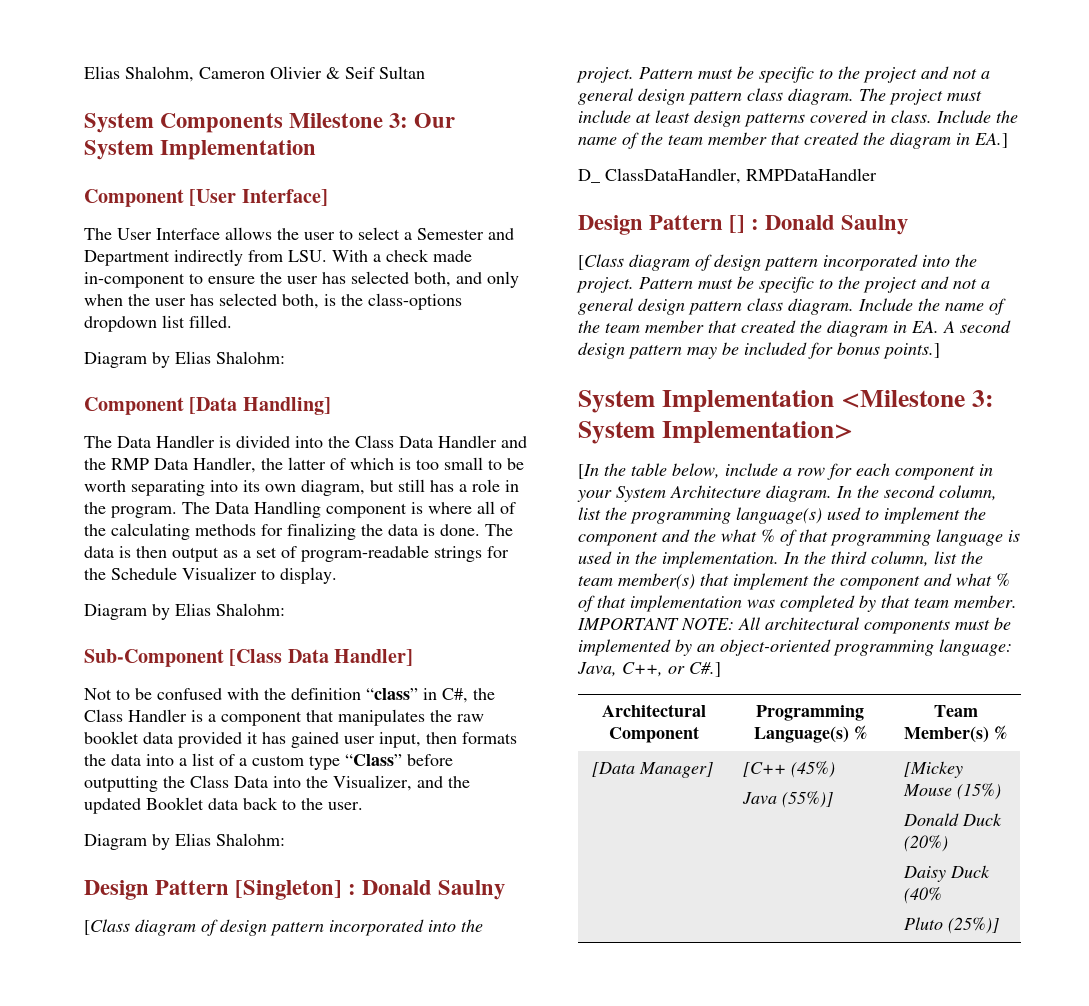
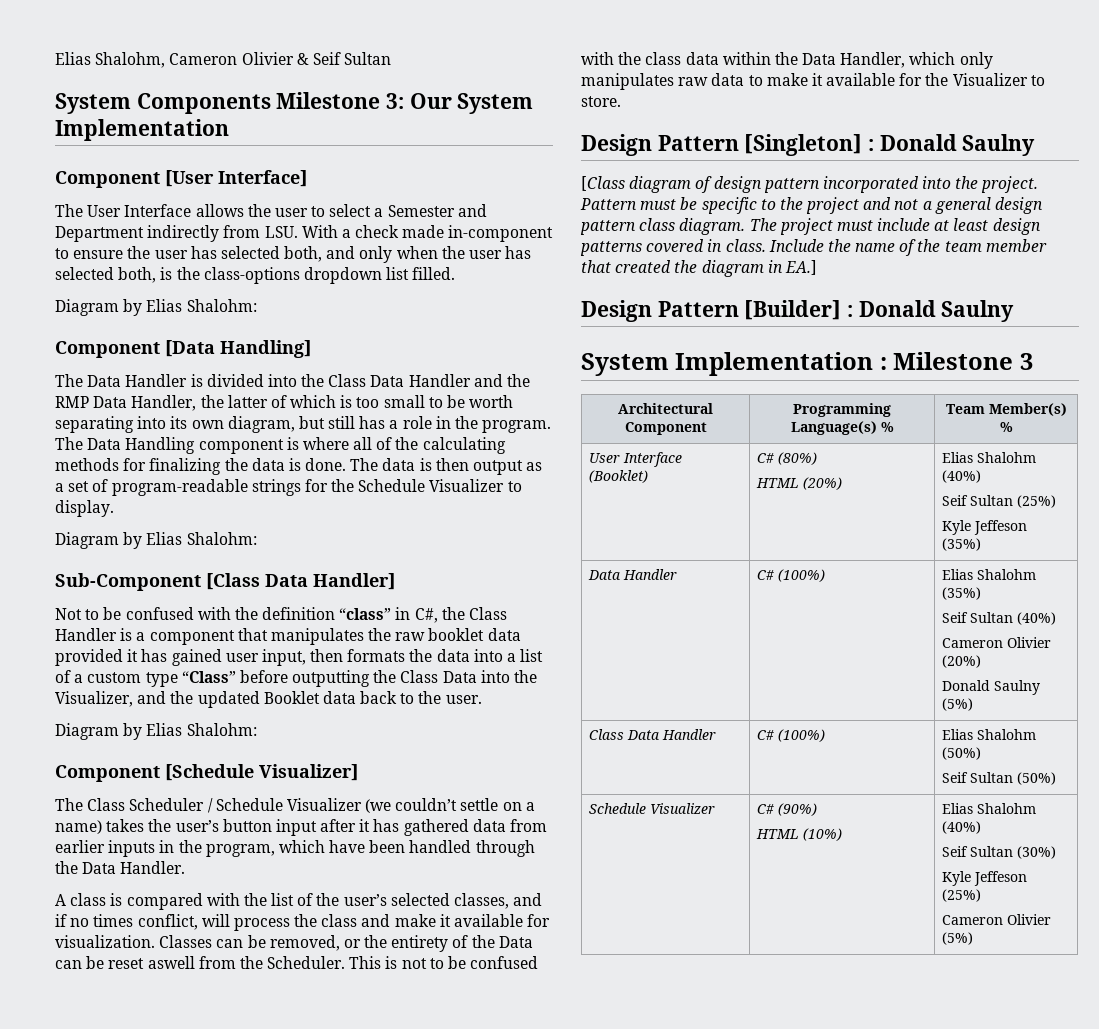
+ Component [Schedule Visualizer]
+ The Class Scheduler / Schedule Visualizer (we couldn’t settle on a name) takes the user’s button input after it has gathered data from earlier inputs in the program, which have been handled through the Data Handler.
+ A class is compared with the list of the user’s selected classes, and if no times conflict, will process the class and make it available for visualization. Classes can be removed, or the entirety of the Data can be reset aswell from the Scheduler. This is not to be confused with the class data within the Data Handler, which only manipulates raw data to make it available for the Visualizer to store.
- D_ ClassDataHandler, RMPDataHandler
- Design Pattern [] : Donald Saulny
- [Class diagram of design pattern incorporated into the project. Pattern must be specific to the project and not a general design pattern class diagram. Include the name of the team member that created the diagram in EA. A second design pattern may be included for bonus points.]
- System Implementation <Milestone 3: System Implementation>
- [In the table below, include a row for each component in your System Architecture diagram. In the second column, list the programming language(s) used to implement the component and the what % of that programming language is used in the implementation. In the third column, list the team member(s) that implement the component and what % of that implementation was completed by that team member. IMPORTANT NOTE: All architectural components must be implemented by an object-oriented programming language: Java, C++, or C#.]
+ Design Pattern [Builder] : Donald Saulny
+ System Implementation : Milestone 3
- [Data Manager] | [C++ (45%)
- Java (55%)] | [Mickey Mouse (15%)
- Donald Duck (20%)
- Daisy Duck (40%
- Pluto (25%)]
+ User Interface (Booklet) | C# (80%)
+ HTML (20%) | Elias Shalohm (40%)
+ Seif Sultan (25%)
+ Kyle Jeffeson (35%)
+ Data Handler | C# (100%) | Elias Shalohm (35%)
+ Seif Sultan (40%)
+ Cameron Olivier (20%)
+ Donald Saulny (5%)
+ Class Data Handler | C# (100%) | Elias Shalohm (50%)
+ Seif Sultan (50%)
+ Schedule Visualizer | C# (90%)
+ HTML (10%) | Elias Shalohm (40%)
+ Seif Sultan (30%)
+ Kyle Jeffeson (25%)
+ Cameron Olivier (5%)

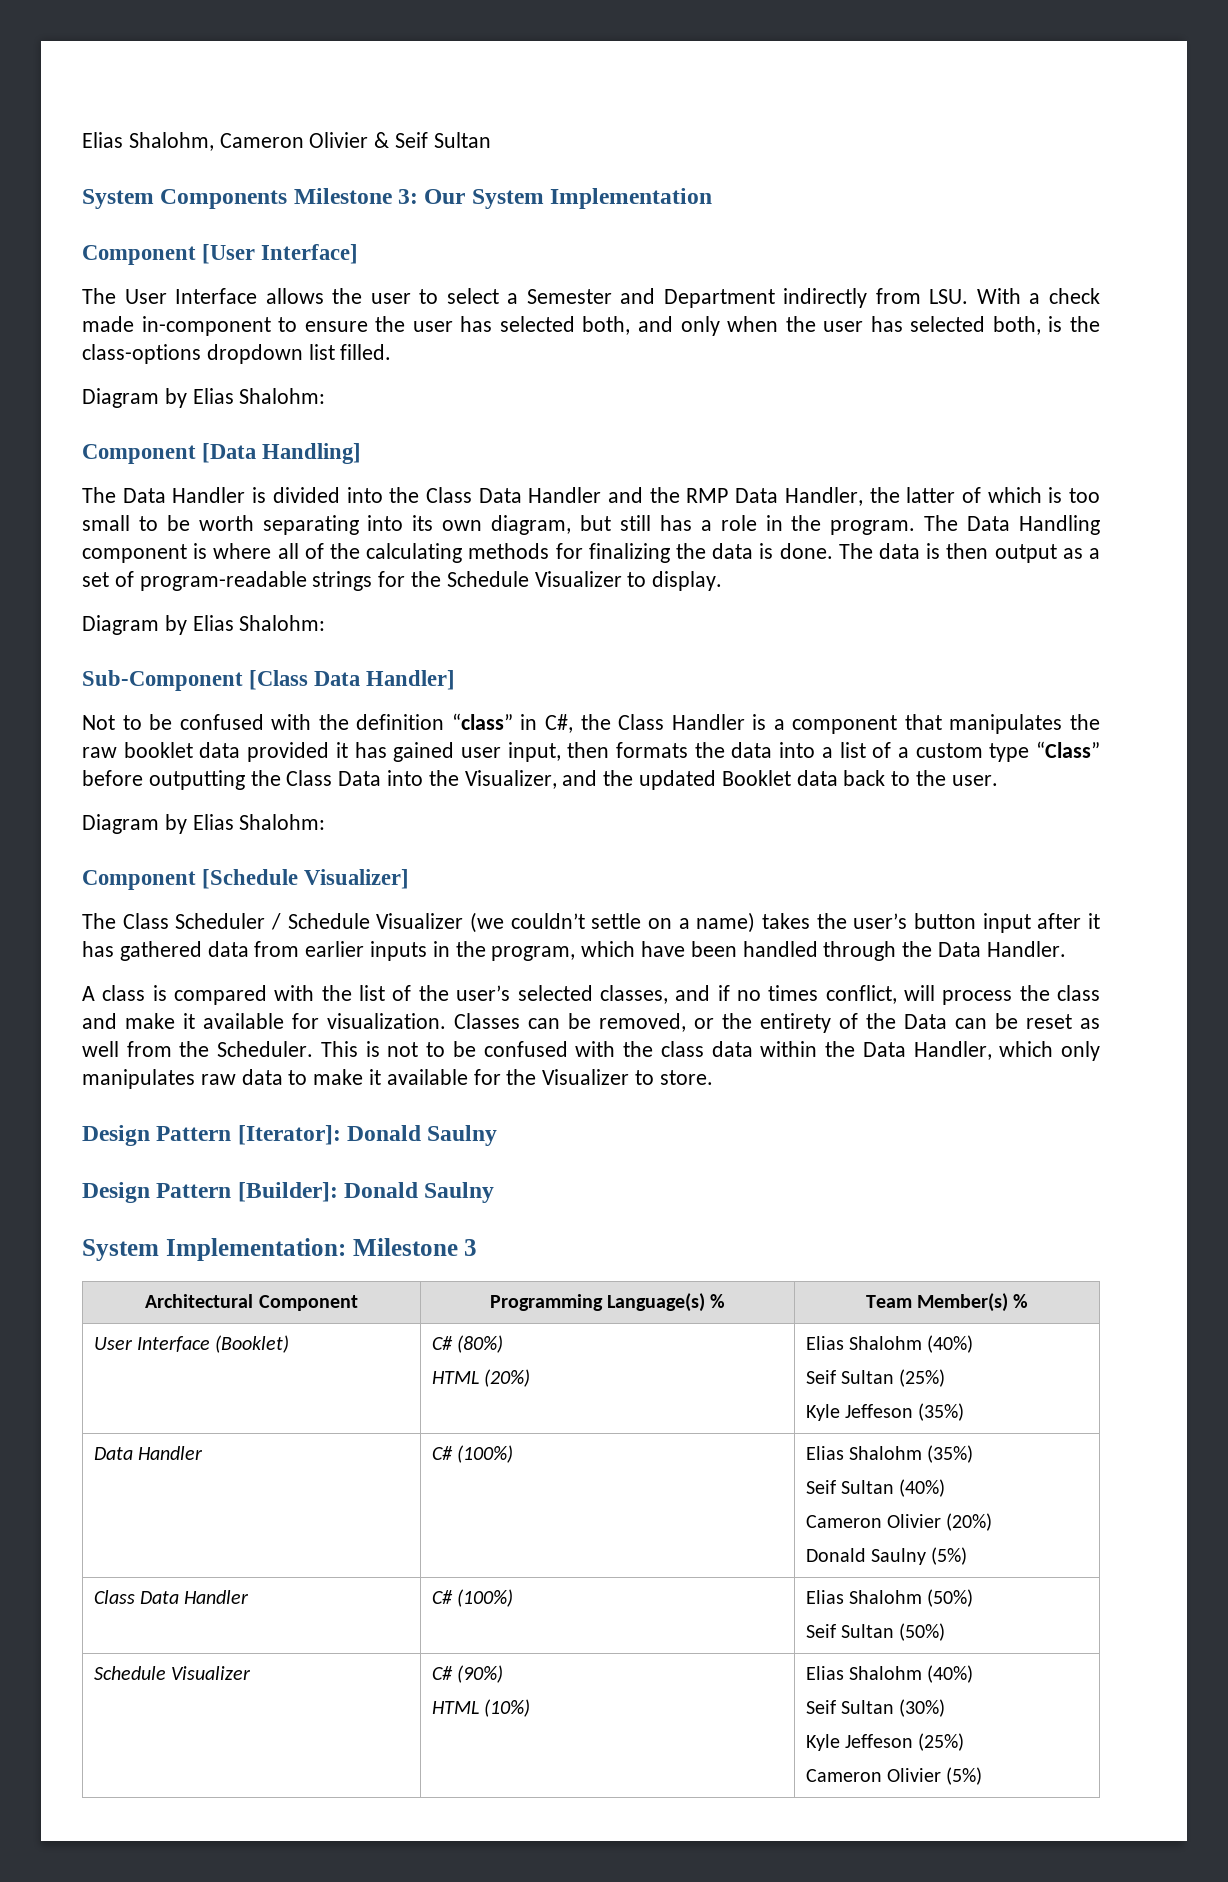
- Classes can be removed, or the entirety of the Data can be reset aswell from the Scheduler.
+ Classes can be removed, or the entirety of the Data can be reset as well from the Scheduler.
- Design Pattern [Singleton] : Donald Saulny
- [Class diagram of design pattern incorporated into the project. Pattern must be specific to the project and not a general design pattern class diagram. The project must include at least design patterns covered in class. Include the name of the team member that created the diagram in EA.]
- Design Pattern [Builder] : Donald Saulny
+ Design Pattern [Iterator]: Donald Saulny
+ Design Pattern [Builder]: Donald Saulny
- System Implementation : Milestone 3
+ System Implementation: Milestone 3

